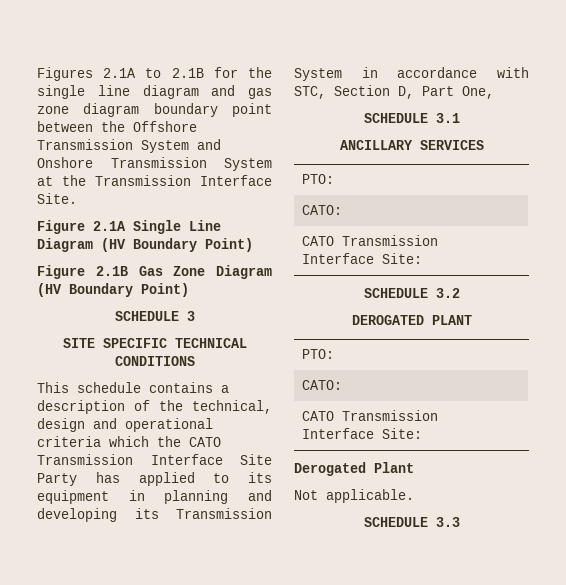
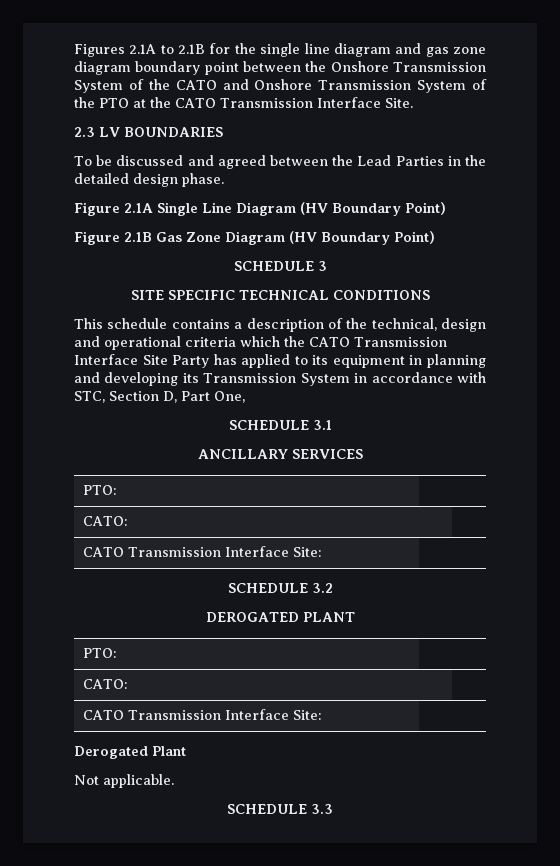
- Figures 2.1A to 2.1B for the single line diagram and gas zone diagram boundary point between the Offshore Transmission System and Onshore Transmission System at the Transmission Interface Site.
+ Figures 2.1A to 2.1B for the single line diagram and gas zone diagram boundary point between the Onshore Transmission System of the CATO and Onshore Transmission System of the PTO at the CATO Transmission Interface Site.
+ 2.3 LV BOUNDARIES
+ To be discussed and agreed between the Lead Parties in the detailed design phase.

